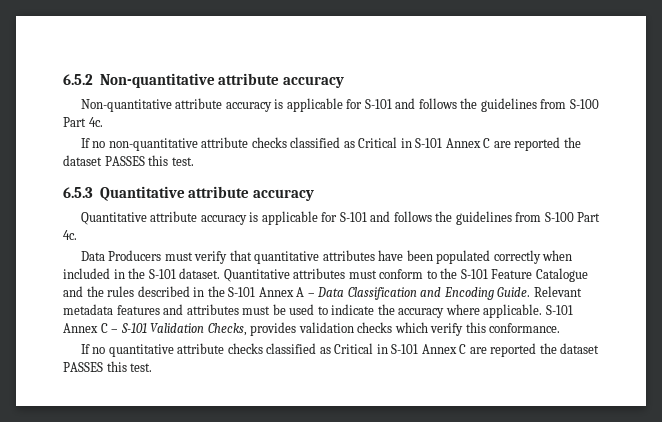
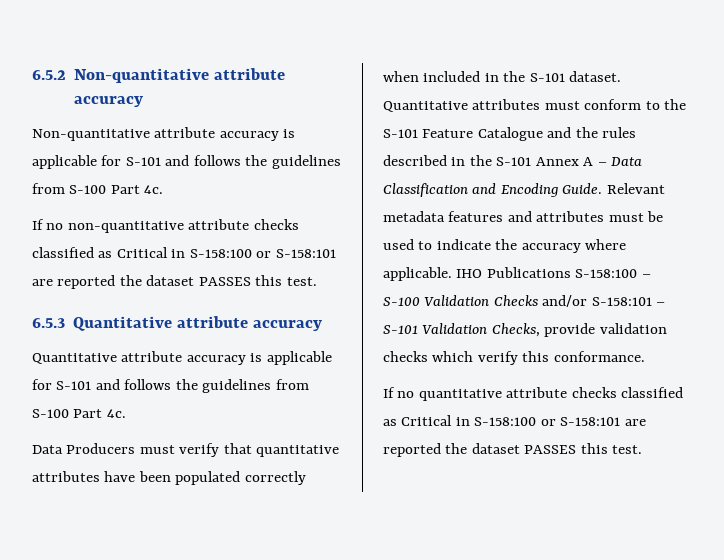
- If no non-quantitative attribute checks classified as Critical in S-101 Annex C are reported the dataset PASSES this test.
+ If no non-quantitative attribute checks classified as Critical in S-158:100 or S-158:101 are reported the dataset PASSES this test.
- S-101 Annex C – S-101 Validation Checks, provides validation checks which verify this conformance.
+ IHO Publications S-158:100 – S-100 Validation Checks and/or S-158:101 – S-101 Validation Checks, provide validation checks which verify this conformance.
- If no quantitative attribute checks classified as Critical in S-101 Annex C are reported the dataset PASSES this test.
+ If no quantitative attribute checks classified as Critical in S-158:100 or S-158:101 are reported the dataset PASSES this test.

